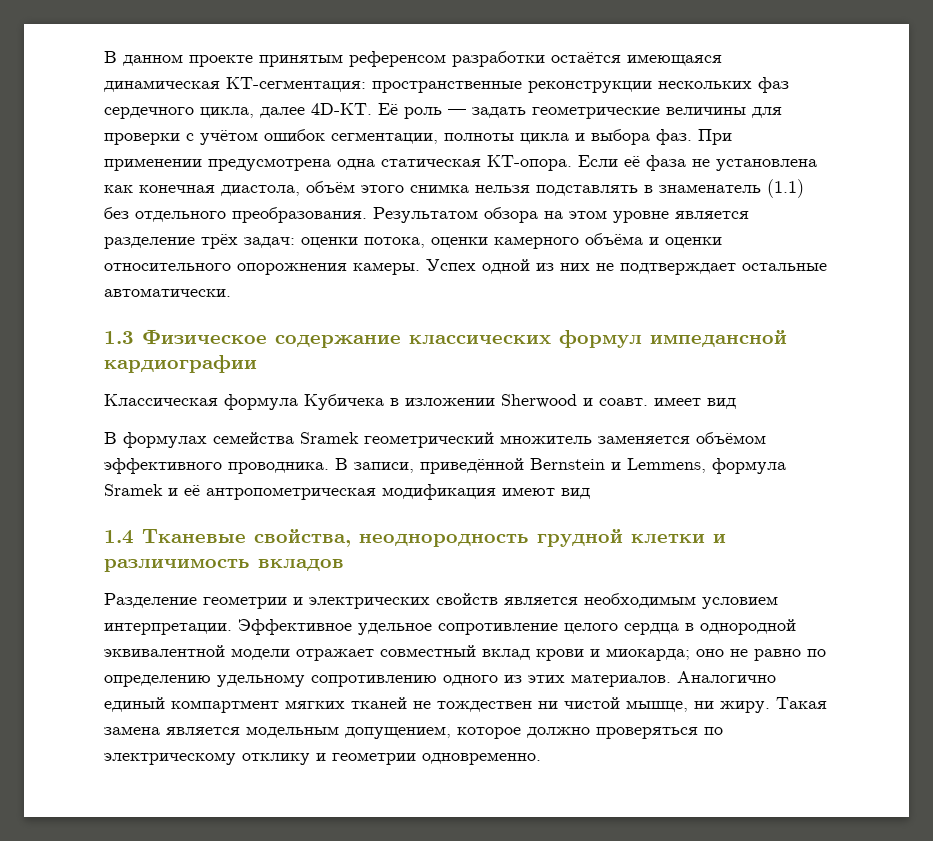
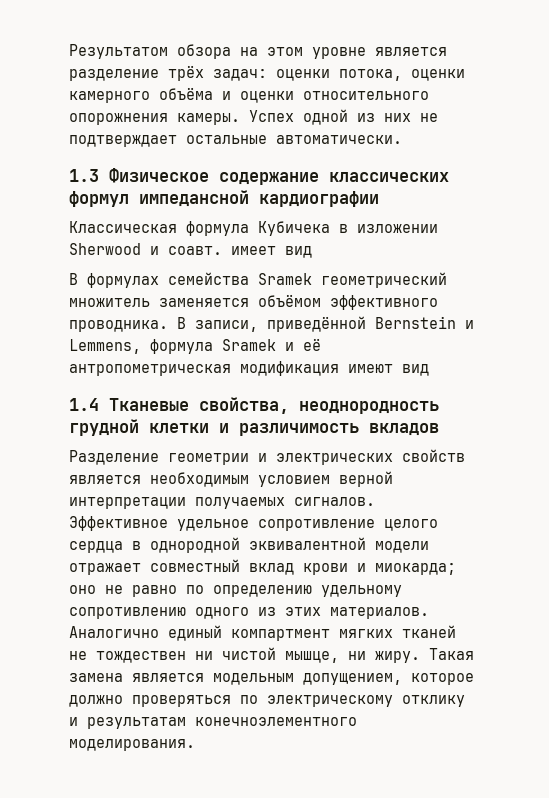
- В данном проекте принятым референсом разработки остаётся имеющаяся динамическая КТ-сегментация: пространственные реконструкции нескольких фаз сердечного цикла, далее 4D-КТ. Её роль — задать геометрические величины для проверки с учётом ошибок сегментации, полноты цикла и выбора фаз. При применении предусмотрена одна статическая КТ-опора. Если её фаза не установлена как конечная диастола, объём этого снимка нельзя подставлять в знаменатель (1.1) без отдельного преобразования.
- Разделение геометрии и электрических свойств является необходимым условием интерпретации.
+ Разделение геометрии и электрических свойств является необходимым условием верной интерпретации получаемых сигналов.
- Такая замена является модельным допущением, которое должно проверяться по электрическому отклику и геометрии одновременно.
+ Такая замена является модельным допущением, которое должно проверяться по электрическому отклику и результатам конечноэлементного моделирования.

